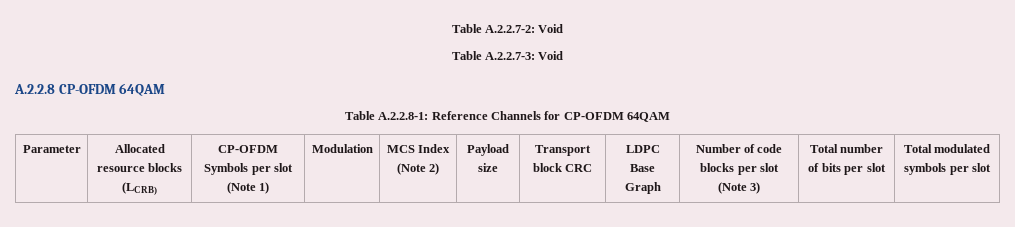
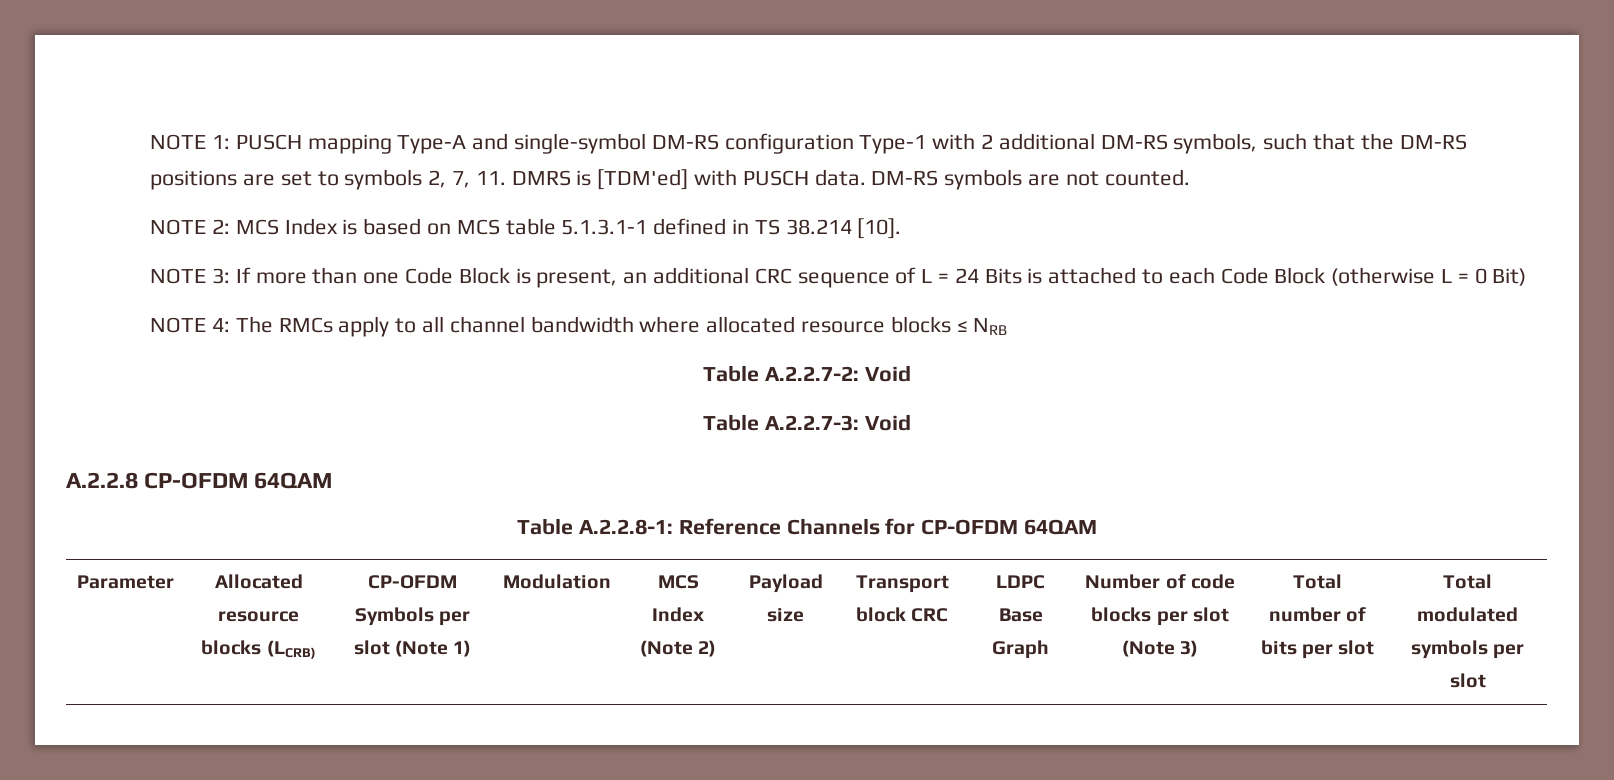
+ NOTE 1: PUSCH mapping Type-A and single-symbol DM-RS configuration Type-1 with 2 additional DM-RS symbols, such that the DM-RS positions are set to symbols 2, 7, 11. DMRS is [TDM'ed] with PUSCH data. DM-RS symbols are not counted.
+ NOTE 2: MCS Index is based on MCS table 5.1.3.1-1 defined in TS 38.214 [10].
+ NOTE 3: If more than one Code Block is present, an additional CRC sequence of L = 24 Bits is attached to each Code Block (otherwise L = 0 Bit)
+ NOTE 4: The RMCs apply to all channel bandwidth where allocated resource blocks ≤ NRB

